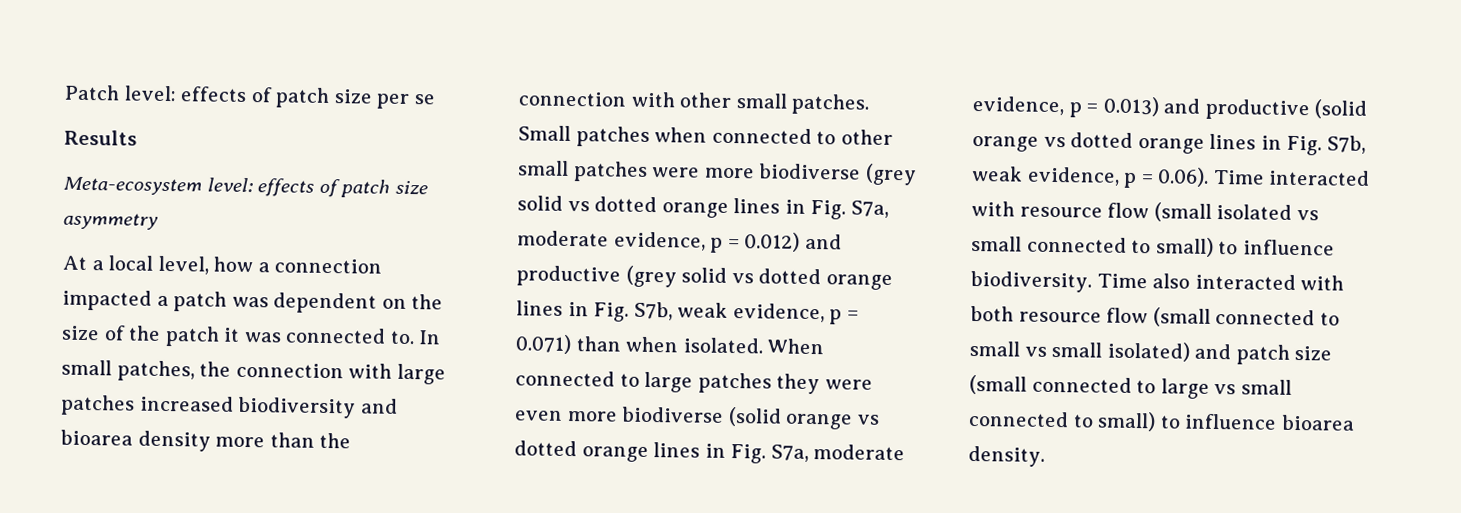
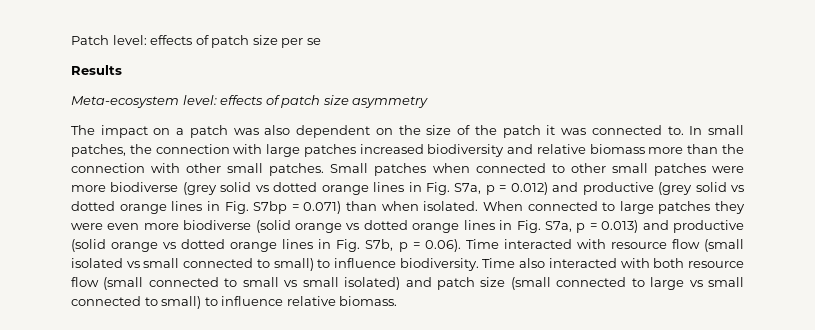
- At a local level, how a connection impacted a patch was dependent on the size of the patch it was connected to.
+ The impact on a patch was also dependent on the size of the patch it was connected to.
- In small patches, the connection with large patches increased biodiversity and bioarea density more than the connection with other small patches.
+ In small patches, the connection with large patches increased biodiversity and relative biomass more than the connection with other small patches.
- Small patches when connected to other small patches were more biodiverse (grey solid vs dotted orange lines in Fig. S7a, moderate evidence, p = 0.012) and productive (grey solid vs dotted orange lines in Fig. S7b, weak evidence, p = 0.071) than when isolated.
+ Small patches when connected to other small patches were more biodiverse (grey solid vs dotted orange lines in Fig. S7a, p = 0.012) and productive (grey solid vs dotted orange lines in Fig. S7bp = 0.071) than when isolated.
- When connected to large patches they were even more biodiverse (solid orange vs dotted orange lines in Fig. S7a, moderate evidence, p = 0.013) and productive (solid orange vs dotted orange lines in Fig. S7b, weak evidence, p = 0.06). Time interacted with resource flow (small isolated vs small connected to small) to influence biodiversity.
+ When connected to large patches they were even more biodiverse (solid orange vs dotted orange lines in Fig. S7a, p = 0.013) and productive (solid orange vs dotted orange lines in Fig. S7b, p = 0.06). Time interacted with resource flow (small isolated vs small connected to small) to influence biodiversity.
- Time also interacted with both resource flow (small connected to small vs small isolated) and patch size (small connected to large vs small connected to small) to influence bioarea density.
+ Time also interacted with both resource flow (small connected to small vs small isolated) and patch size (small connected to large vs small connected to small) to influence relative biomass.

